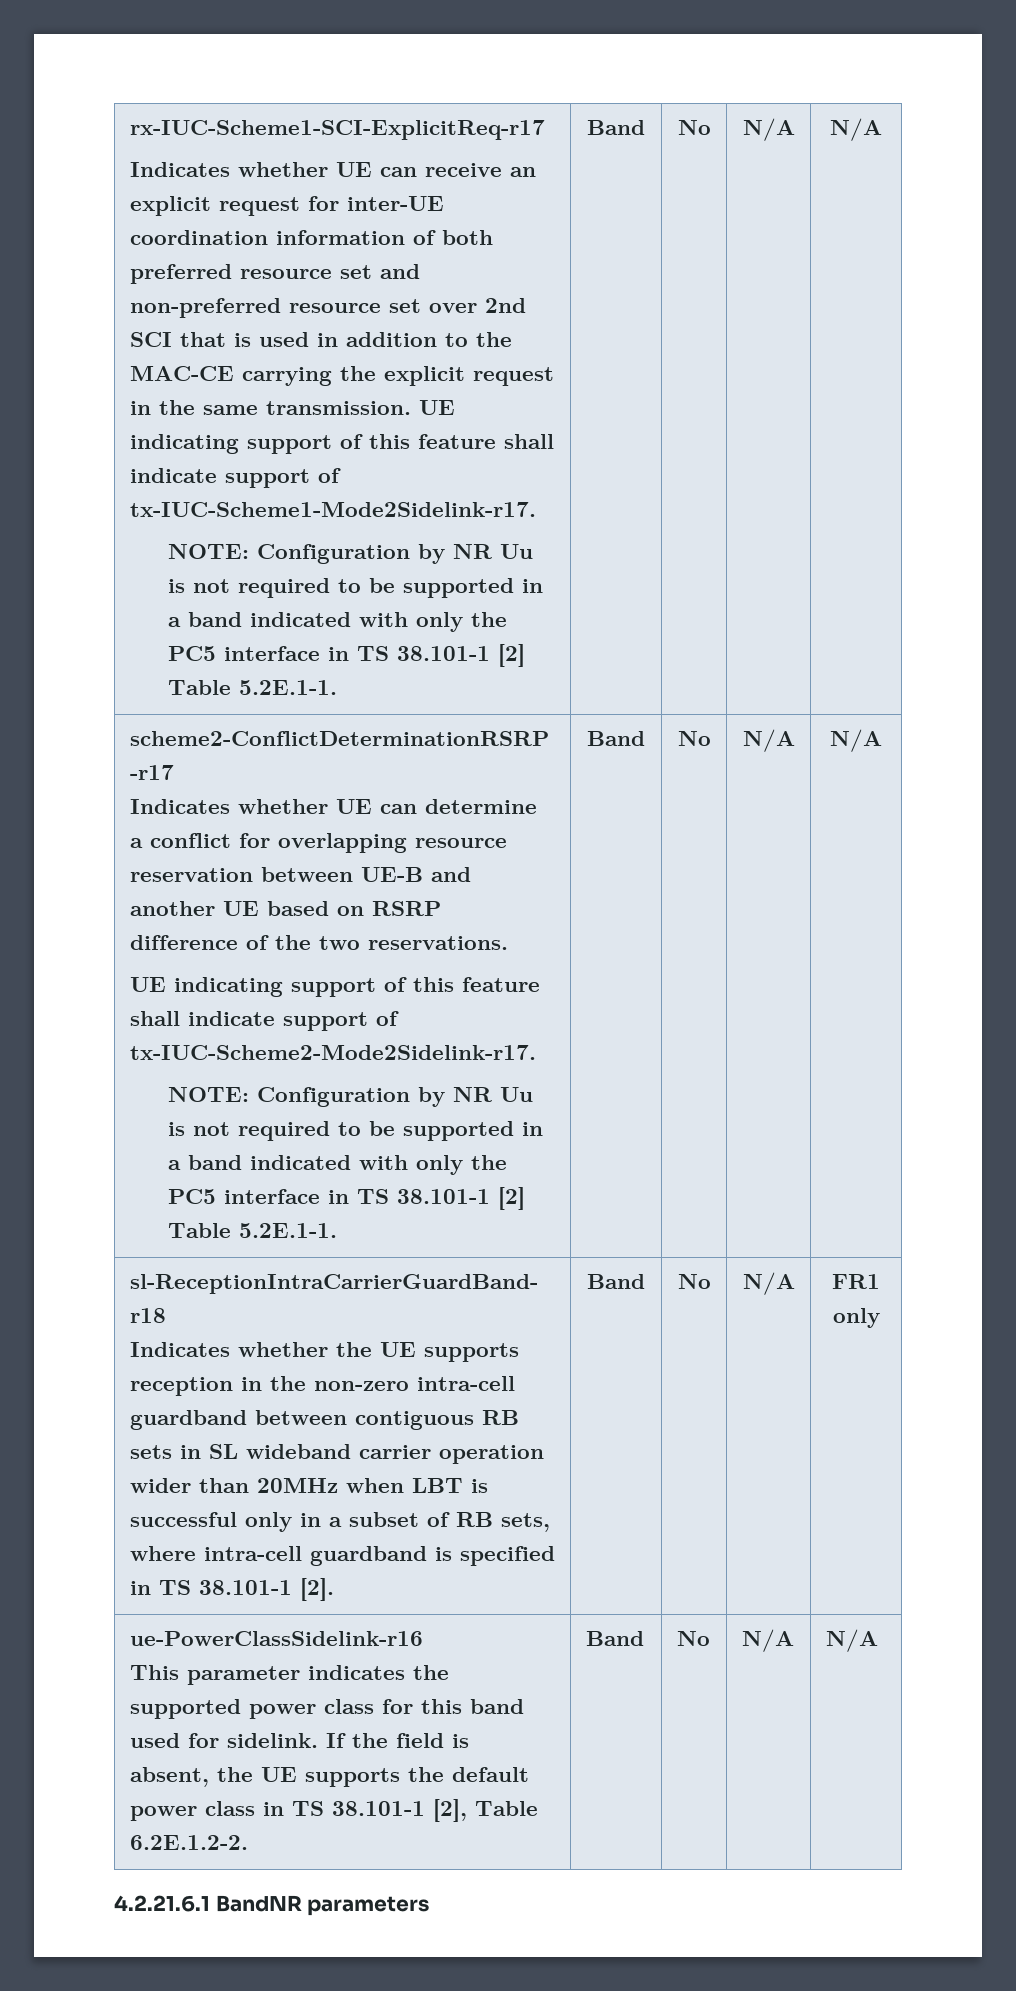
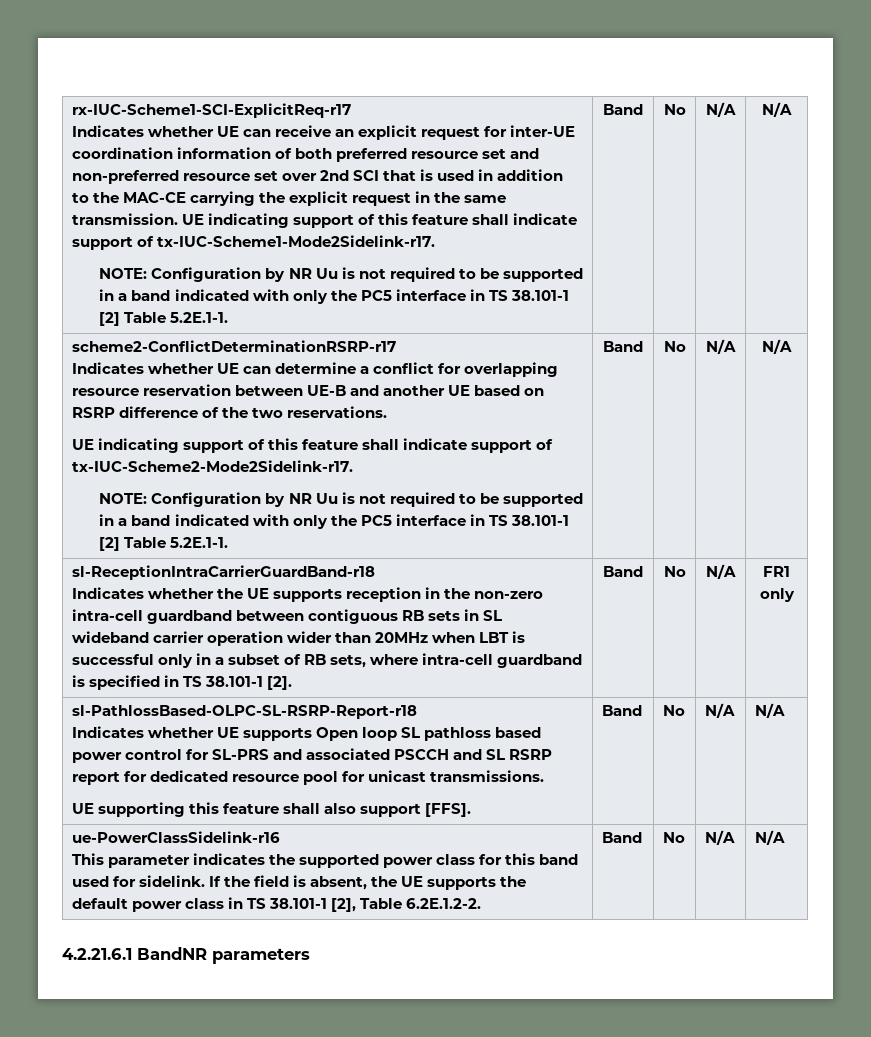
+ sl-PathlossBased-OLPC-SL-RSRP-Report-r18
+ Indicates whether UE supports Open loop SL pathloss based power control for SL-PRS and associated PSCCH and SL RSRP report for dedicated resource pool for unicast transmissions.
+ UE supporting this feature shall also support [FFS]. | Band | No | N/A | N/A

